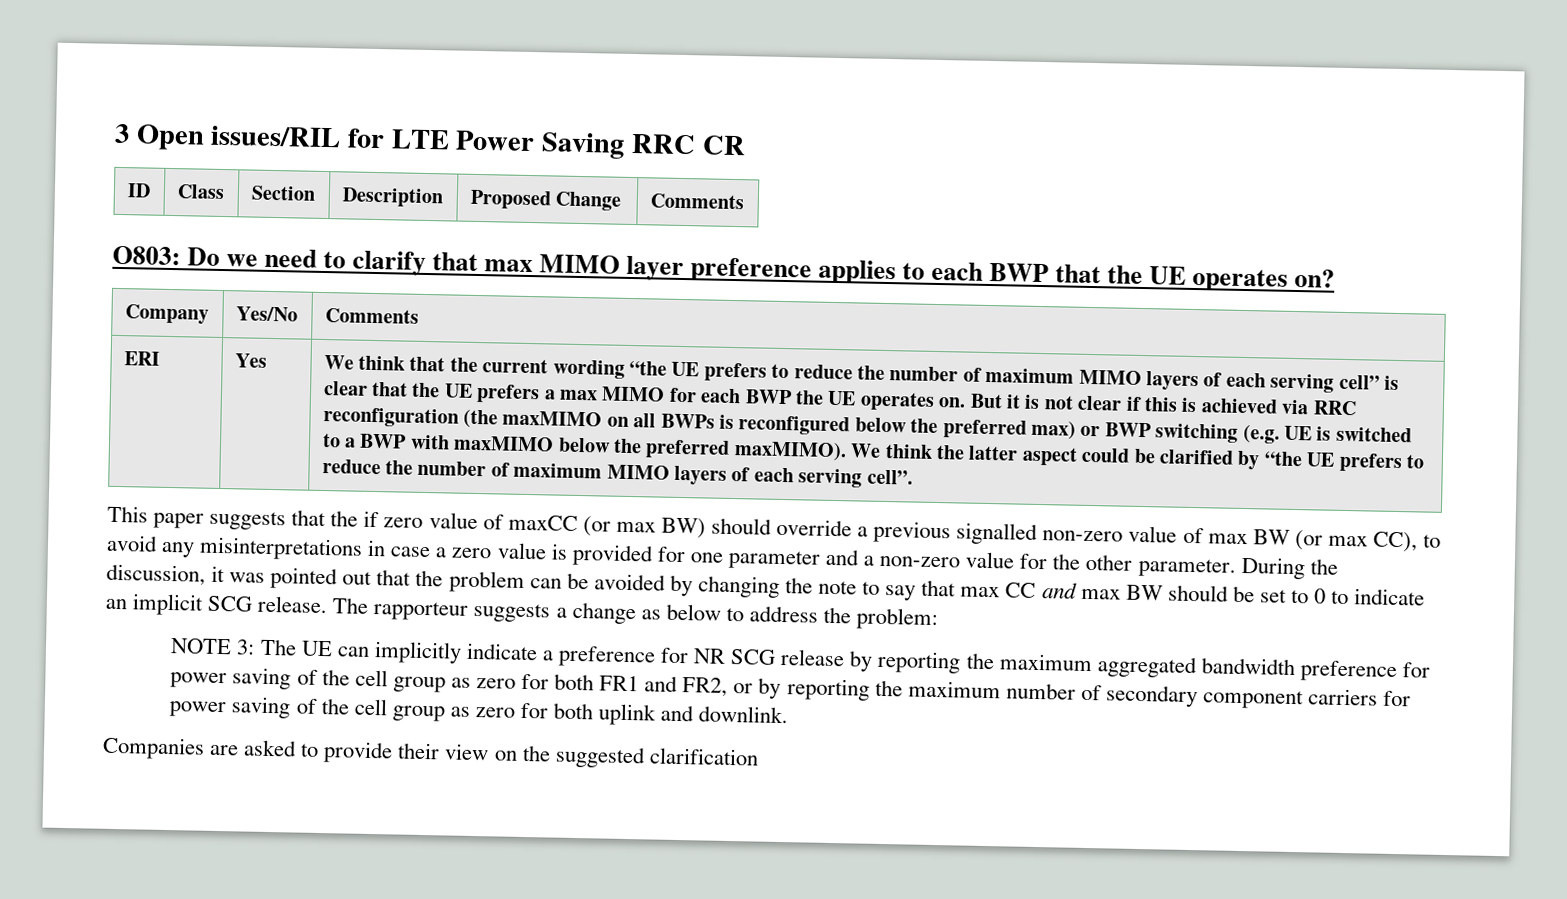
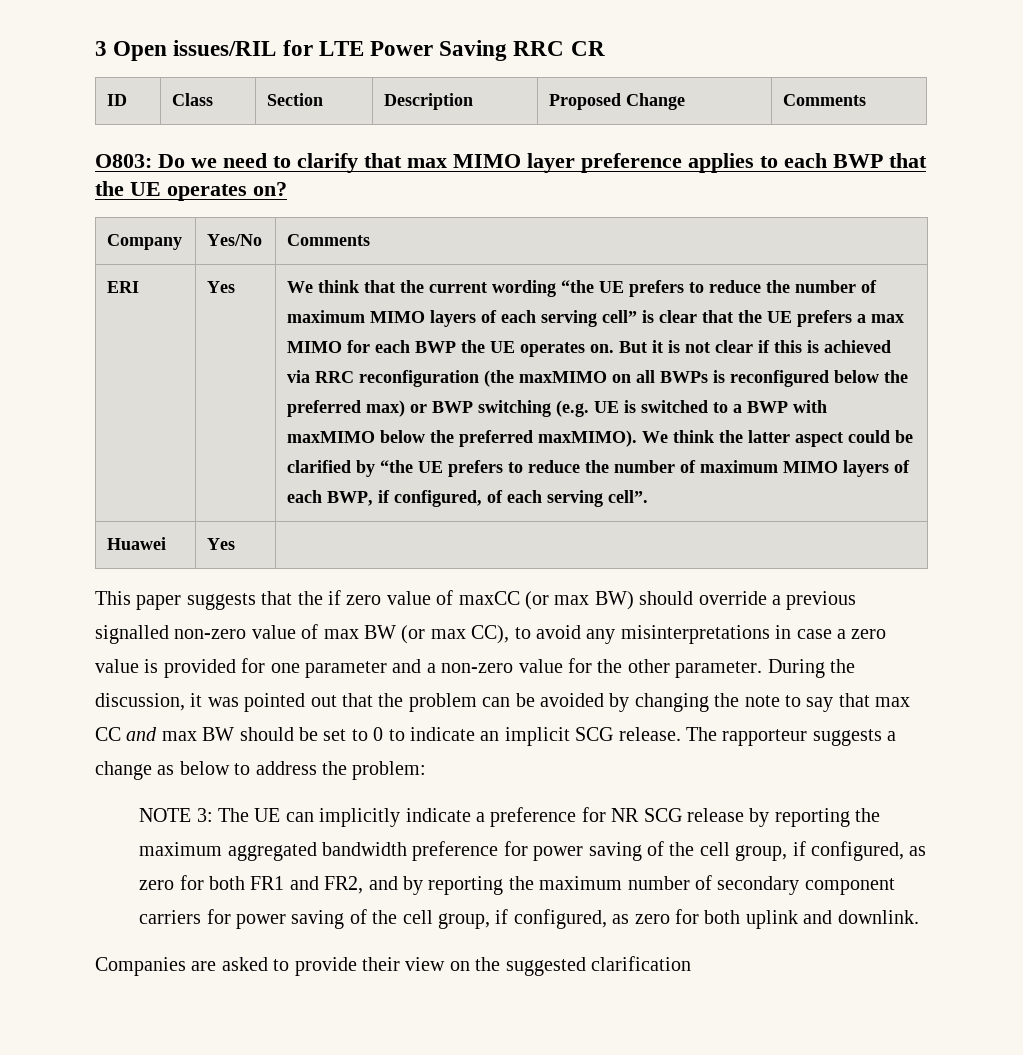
- We think the latter aspect could be clarified by “the UE prefers to reduce the number of maximum MIMO layers of each serving cell”.
+ We think the latter aspect could be clarified by “the UE prefers to reduce the number of maximum MIMO layers of each BWP, if configured, of each serving cell”.
+ Huawei | Yes |
- NOTE 3: The UE can implicitly indicate a preference for NR SCG release by reporting the maximum aggregated bandwidth preference for power saving of the cell group as zero for both FR1 and FR2, or by reporting the maximum number of secondary component carriers for power saving of the cell group as zero for both uplink and downlink.
+ NOTE 3: The UE can implicitly indicate a preference for NR SCG release by reporting the maximum aggregated bandwidth preference for power saving of the cell group, if configured, as zero for both FR1 and FR2, and by reporting the maximum number of secondary component carriers for power saving of the cell group, if configured, as zero for both uplink and downlink.

